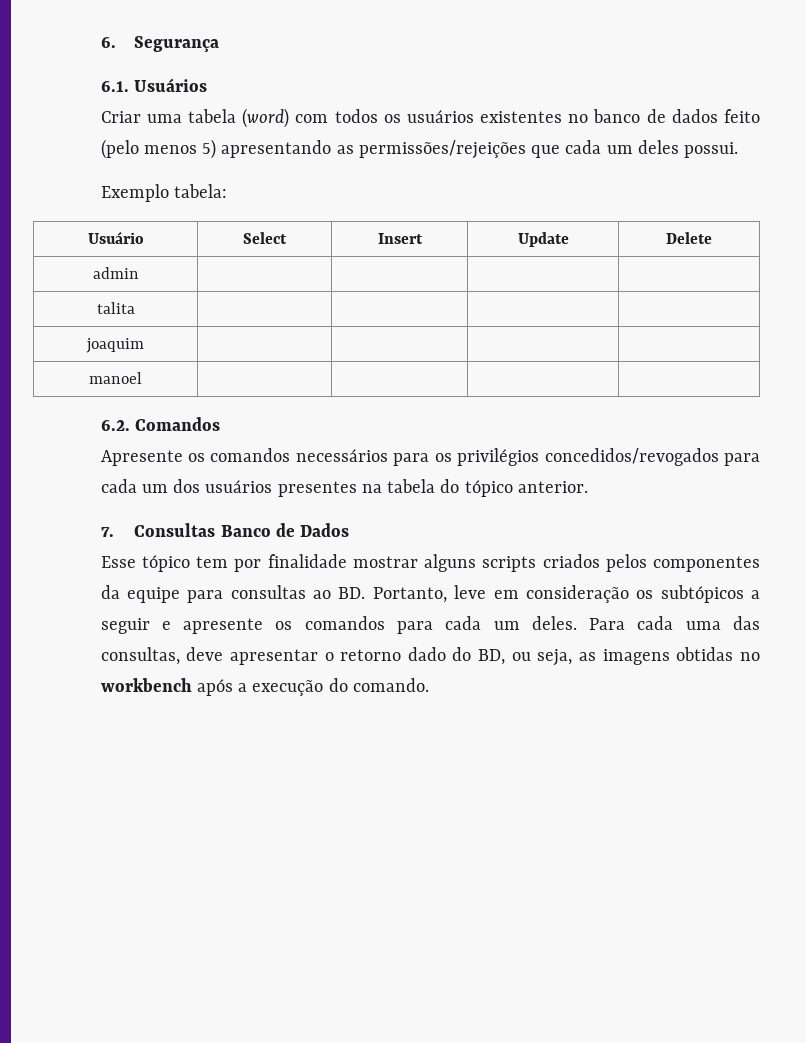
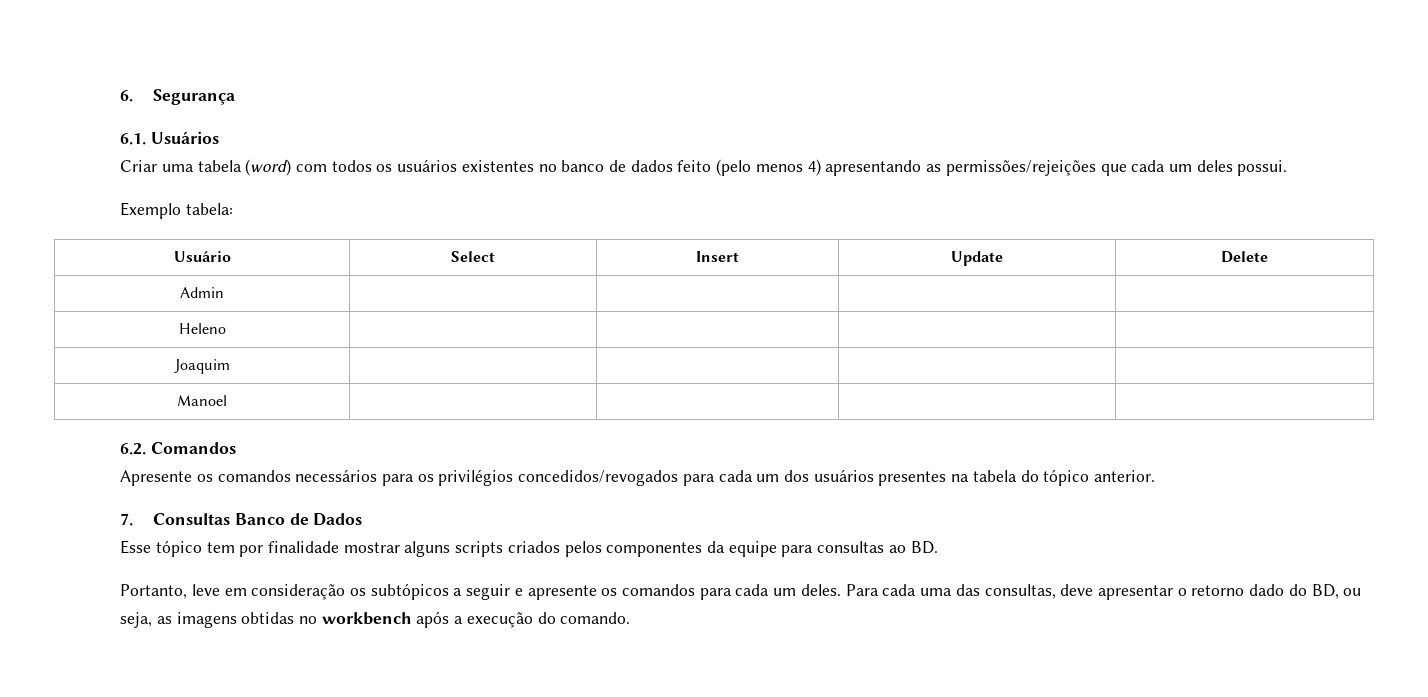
- Criar uma tabela (word) com todos os usuários existentes no banco de dados feito (pelo menos 5) apresentando as permissões/rejeições que cada um deles possui.
+ Criar uma tabela (word) com todos os usuários existentes no banco de dados feito (pelo menos 4) apresentando as permissões/rejeições que cada um deles possui.
- admin | | | |
- talita | | | |
- joaquim | | | |
- manoel | | | |
+ Admin | | | |
+ Heleno | | | |
+ Joaquim | | | |
+ Manoel | | | |
- Esse tópico tem por finalidade mostrar alguns scripts criados pelos componentes da equipe para consultas ao BD. Portanto, leve em consideração os subtópicos a seguir e apresente os comandos para cada um deles.
+ Esse tópico tem por finalidade mostrar alguns scripts criados pelos componentes da equipe para consultas ao BD.
+ Portanto, leve em consideração os subtópicos a seguir e apresente os comandos para cada um deles.

